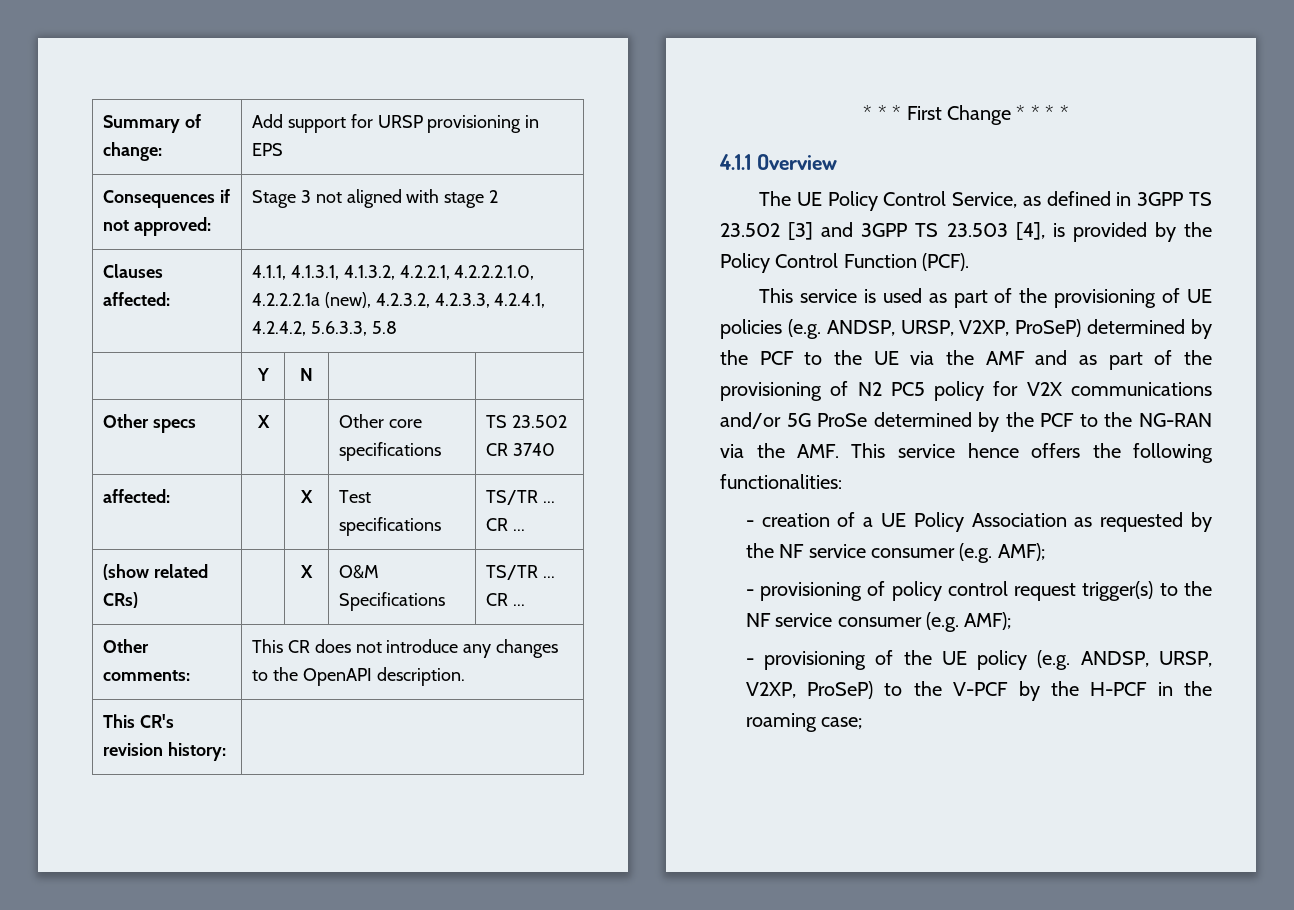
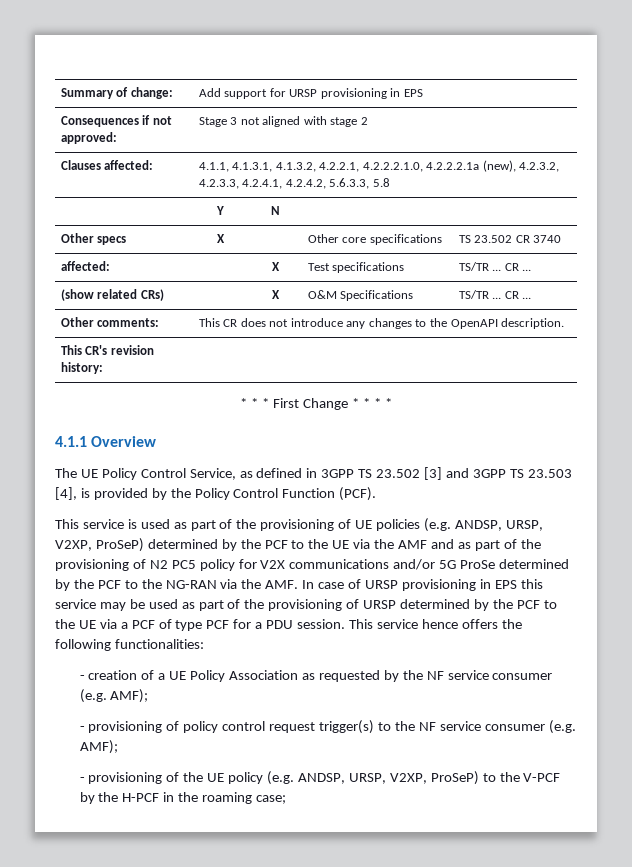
- This service is used as part of the provisioning of UE policies (e.g. ANDSP, URSP, V2XP, ProSeP) determined by the PCF to the UE via the AMF and as part of the provisioning of N2 PC5 policy for V2X communications and/or 5G ProSe determined by the PCF to the NG-RAN via the AMF. This service hence offers the following functionalities:
+ This service is used as part of the provisioning of UE policies (e.g. ANDSP, URSP, V2XP, ProSeP) determined by the PCF to the UE via the AMF and as part of the provisioning of N2 PC5 policy for V2X communications and/or 5G ProSe determined by the PCF to the NG-RAN via the AMF. In case of URSP provisioning in EPS this service may be used as part of the provisioning of URSP determined by the PCF to the UE via a PCF of type PCF for a PDU session. This service hence offers the following functionalities:

